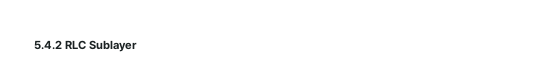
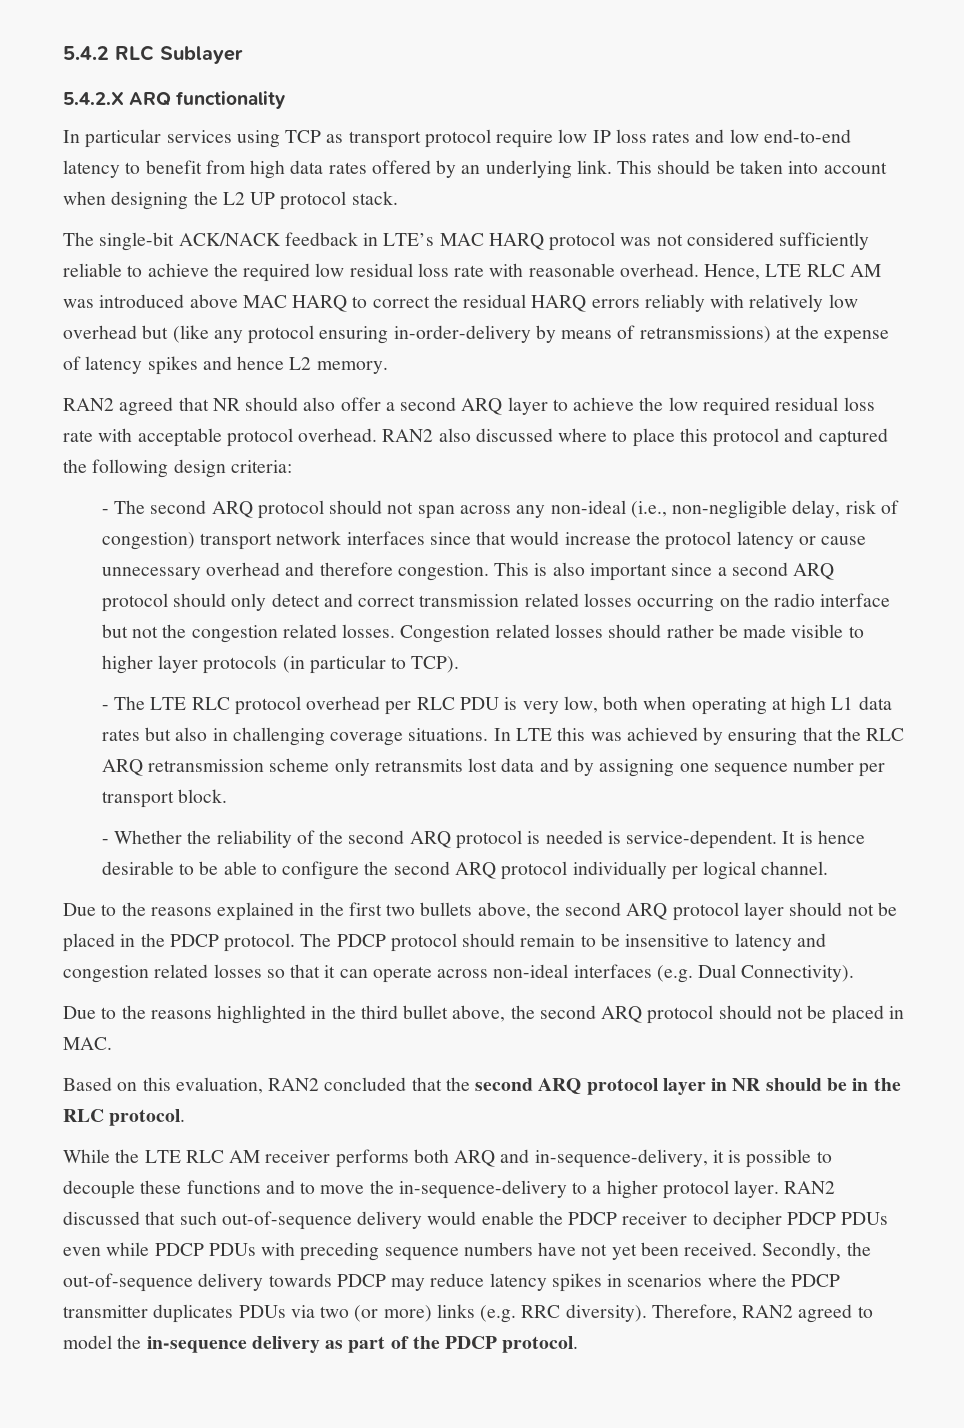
+ 5.4.2.X ARQ functionality
+ In particular services using TCP as transport protocol require low IP loss rates and low end-to-end latency to benefit from high data rates offered by an underlying link. This should be taken into account when designing the L2 UP protocol stack.
+ The single-bit ACK/NACK feedback in LTE’s MAC HARQ protocol was not considered sufficiently reliable to achieve the required low residual loss rate with reasonable overhead. Hence, LTE RLC AM was introduced above MAC HARQ to correct the residual HARQ errors reliably with relatively low overhead but (like any protocol ensuring in-order-delivery by means of retransmissions) at the expense of latency spikes and hence L2 memory.
+ RAN2 agreed that NR should also offer a second ARQ layer to achieve the low required residual loss rate with acceptable protocol overhead. RAN2 also discussed where to place this protocol and captured the following design criteria:
+ - The second ARQ protocol should not span across any non-ideal (i.e., non-negligible delay, risk of congestion) transport network interfaces since that would increase the protocol latency or cause unnecessary overhead and therefore congestion. This is also important since a second ARQ protocol should only detect and correct transmission related losses occurring on the radio interface but not the congestion related losses. Congestion related losses should rather be made visible to higher layer protocols (in particular to TCP).
+ - The LTE RLC protocol overhead per RLC PDU is very low, both when operating at high L1 data rates but also in challenging coverage situations. In LTE this was achieved by ensuring that the RLC ARQ retransmission scheme only retransmits lost data and by assigning one sequence number per transport block.
+ - Whether the reliability of the second ARQ protocol is needed is service-dependent. It is hence desirable to be able to configure the second ARQ protocol individually per logical channel.
+ Due to the reasons explained in the first two bullets above, the second ARQ protocol layer should not be placed in the PDCP protocol. The PDCP protocol should remain to be insensitive to latency and congestion related losses so that it can operate across non-ideal interfaces (e.g. Dual Connectivity).
+ Due to the reasons highlighted in the third bullet above, the second ARQ protocol should not be placed in MAC.
+ Based on this evaluation, RAN2 concluded that the second ARQ protocol layer in NR should be in the RLC protocol.
+ While the LTE RLC AM receiver performs both ARQ and in-sequence-delivery, it is possible to decouple these functions and to move the in-sequence-delivery to a higher protocol layer. RAN2 discussed that such out-of-sequence delivery would enable the PDCP receiver to decipher PDCP PDUs even while PDCP PDUs with preceding sequence numbers have not yet been received. Secondly, the out-of-sequence delivery towards PDCP may reduce latency spikes in scenarios where the PDCP transmitter duplicates PDUs via two (or more) links (e.g. RRC diversity). Therefore, RAN2 agreed to model the in-sequence delivery as part of the PDCP protocol.

